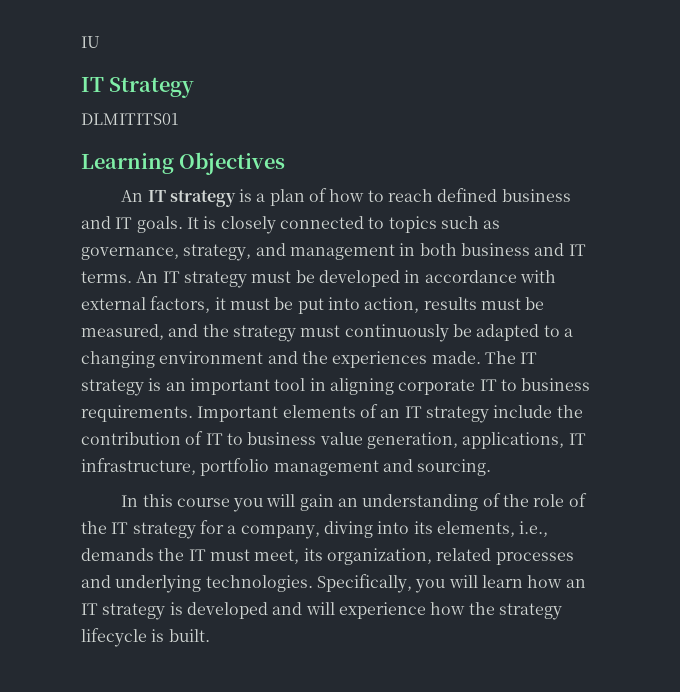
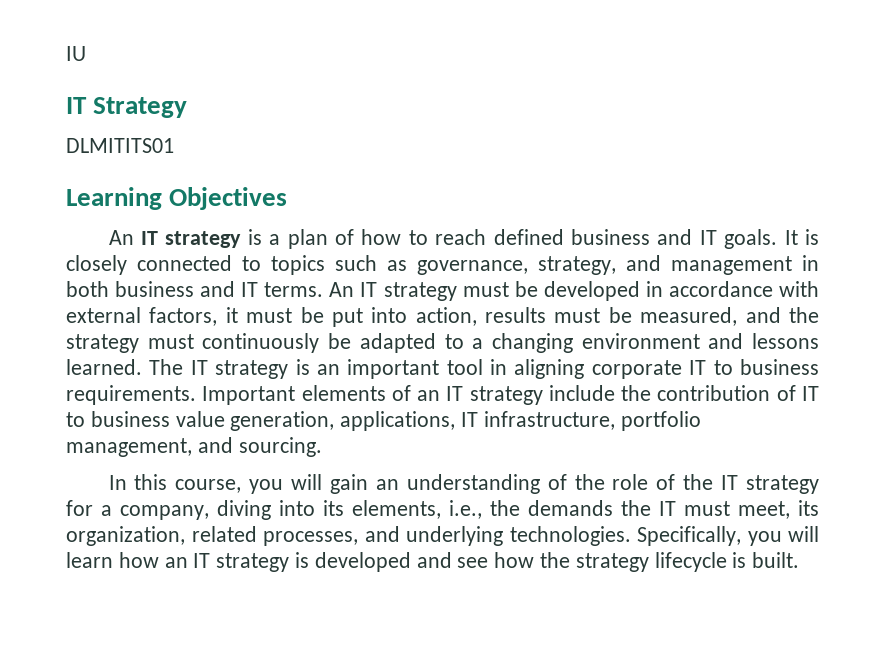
- An IT strategy must be developed in accordance with external factors, it must be put into action, results must be measured, and the strategy must continuously be adapted to a changing environment and the experiences made.
+ An IT strategy must be developed in accordance with external factors, it must be put into action, results must be measured, and the strategy must continuously be adapted to a changing environment and lessons learned.
- Important elements of an IT strategy include the contribution of IT to business value generation, applications, IT infrastructure, portfolio management and sourcing.
+ Important elements of an IT strategy include the contribution of IT to business value generation, applications, IT infrastructure, portfolio management, and sourcing.
- In this course you will gain an understanding of the role of the IT strategy for a company, diving into its elements, i.e., demands the IT must meet, its organization, related processes and underlying technologies.
+ In this course, you will gain an understanding of the role of the IT strategy for a company, diving into its elements, i.e., the demands the IT must meet, its organization, related processes, and underlying technologies.
- Specifically, you will learn how an IT strategy is developed and will experience how the strategy lifecycle is built.
+ Specifically, you will learn how an IT strategy is developed and see how the strategy lifecycle is built.

